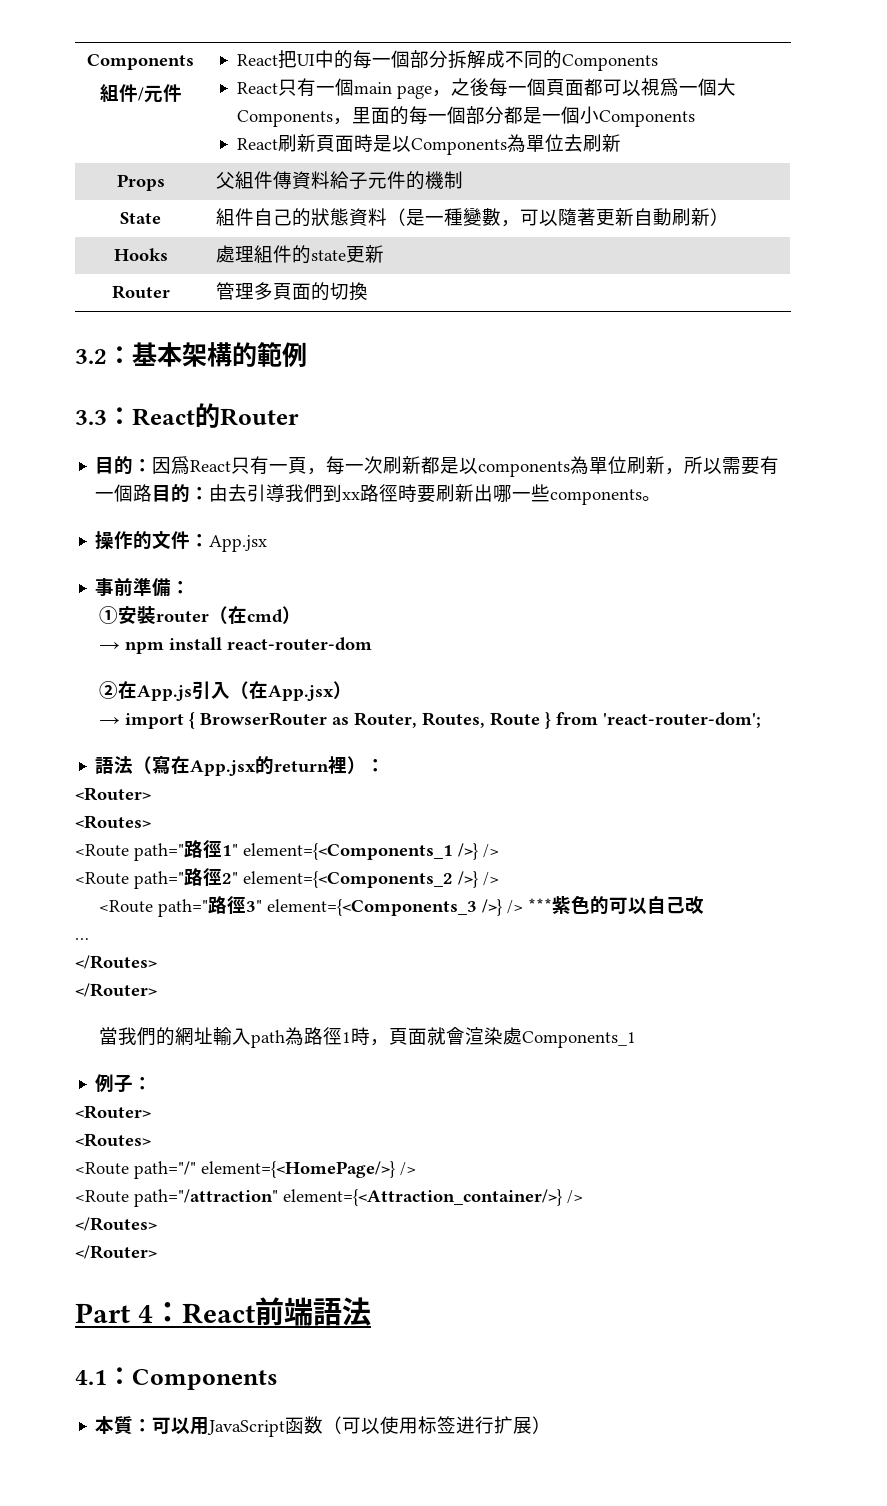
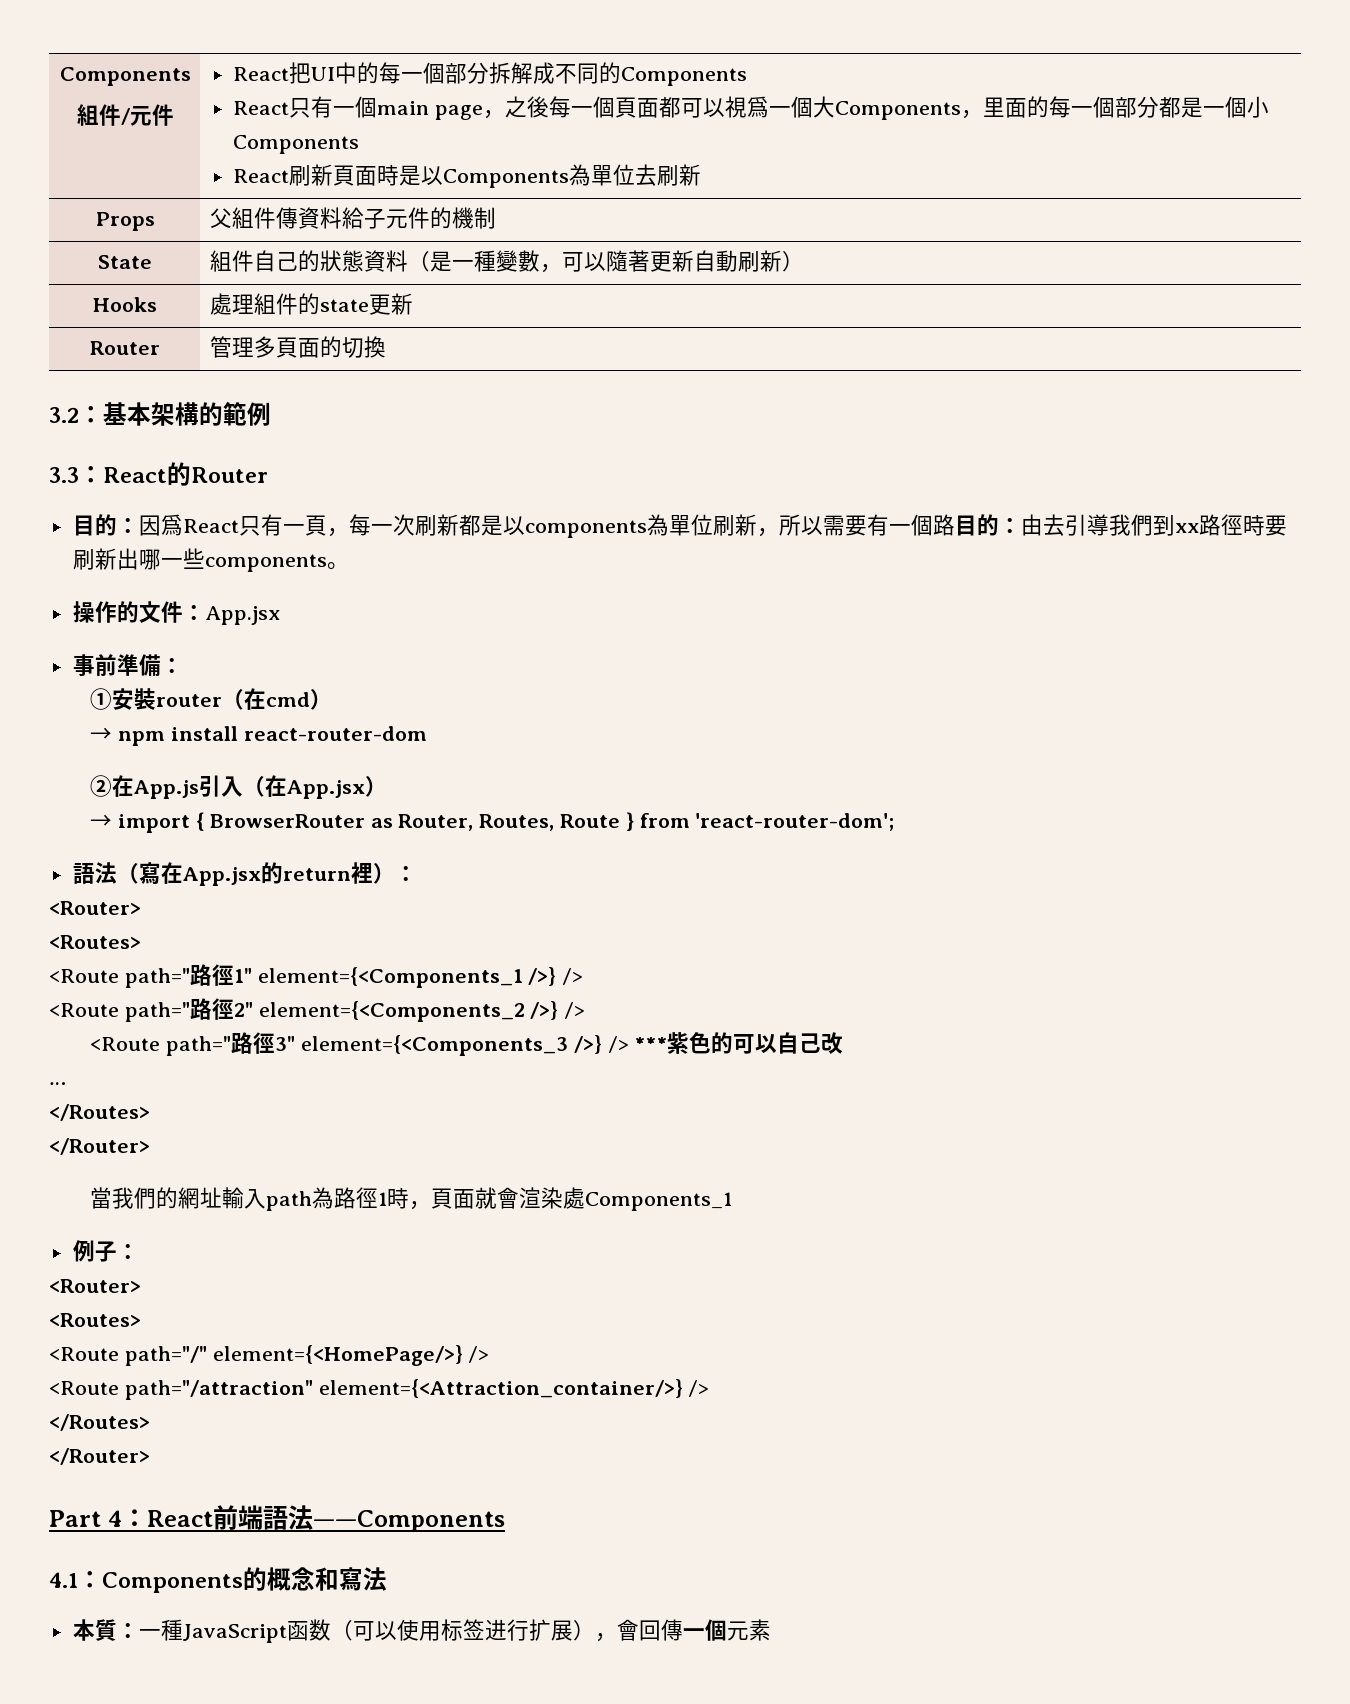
- Part 4：React前端語法
+ Part 4：React前端語法——Components
- 4.1：Components
+ 4.1：Components的概念和寫法
- 本質：可以用JavaScript函数（可以使用标签进行扩展）
+ 本質：一種JavaScript函数（可以使用标签进行扩展），會回傳一個元素

